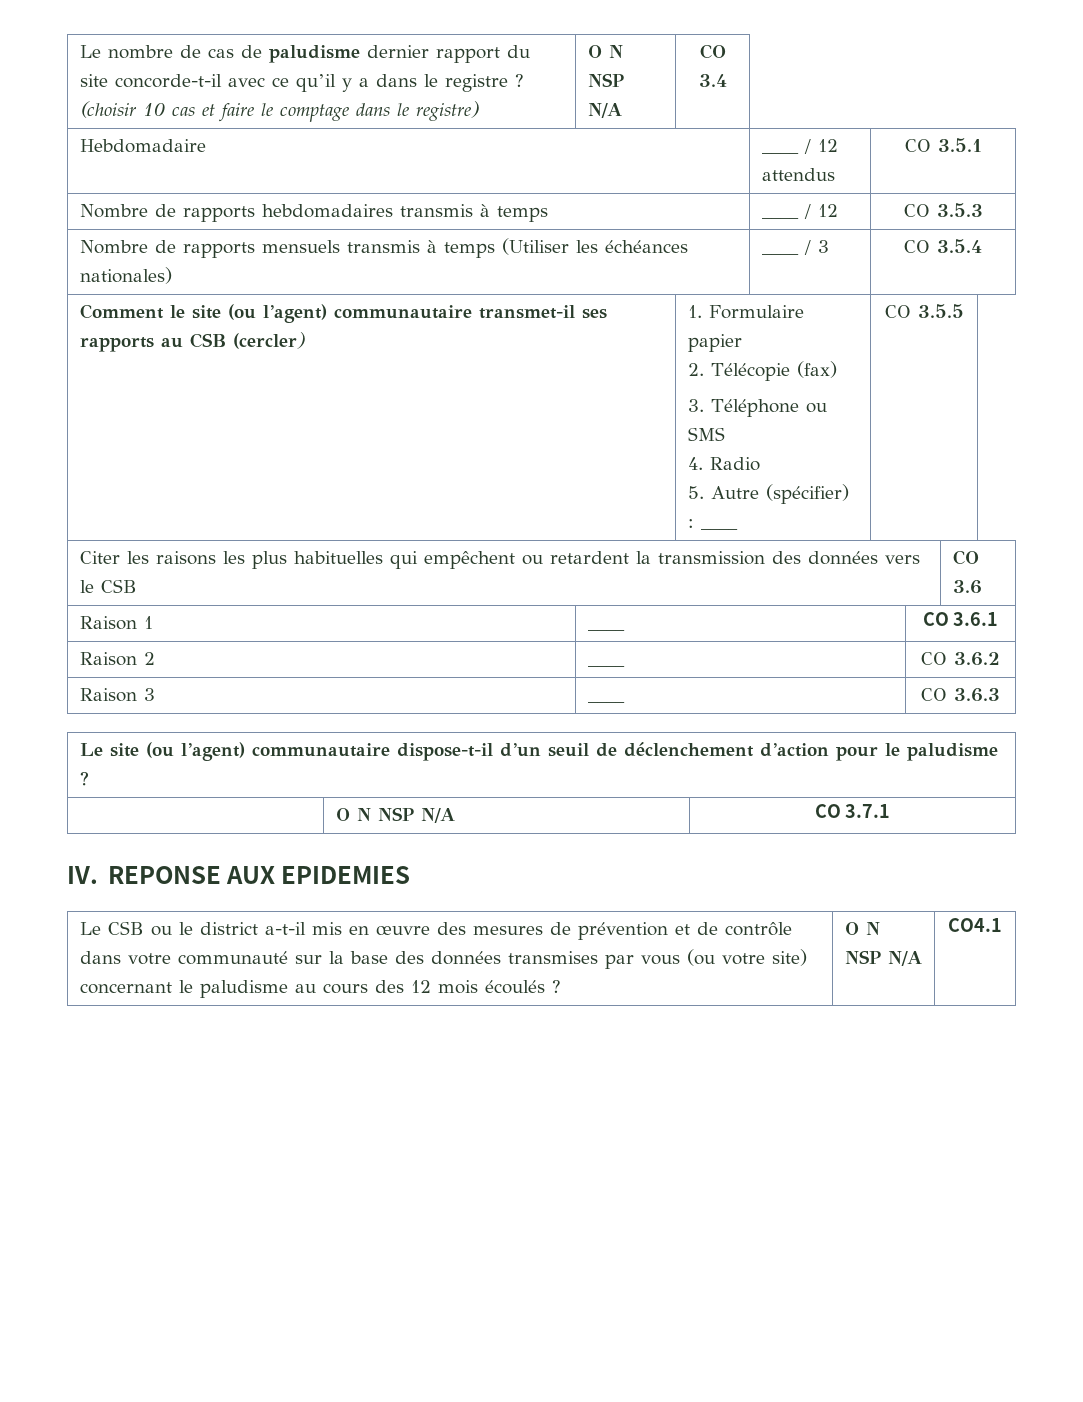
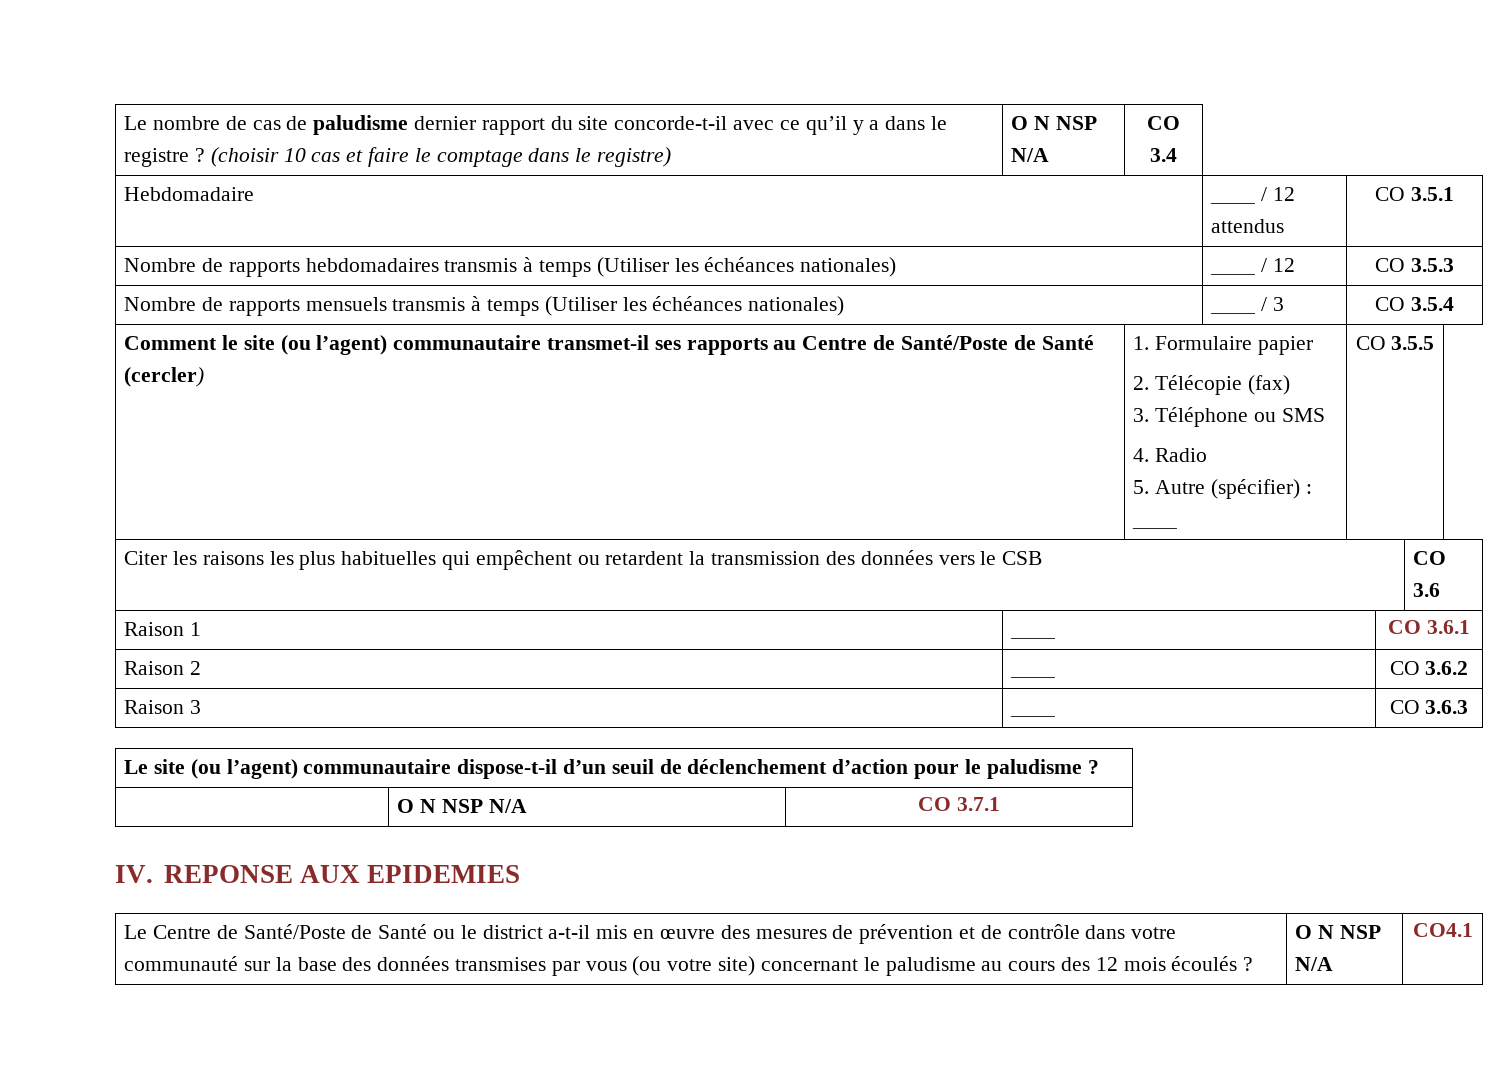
- Nombre de rapports hebdomadaires transmis à temps | ____ / 12 | CO 3.5.3
+ Nombre de rapports hebdomadaires transmis à temps (Utiliser les échéances nationales) | ____ / 12 | CO 3.5.3
- Comment le site (ou l’agent) communautaire transmet-il ses rapports au CSB (cercler) | 1. Formulaire papier
+ Comment le site (ou l’agent) communautaire transmet-il ses rapports au Centre de Santé/Poste de Santé (cercler) | 1. Formulaire papier
- Le CSB ou le district a-t-il mis en œuvre des mesures de prévention et de contrôle dans votre communauté sur la base des données transmises par vous (ou votre site) concernant le paludisme au cours des 12 mois écoulés ?
+ Le Centre de Santé/Poste de Santé ou le district a-t-il mis en œuvre des mesures de prévention et de contrôle dans votre communauté sur la base des données transmises par vous (ou votre site) concernant le paludisme au cours des 12 mois écoulés ?

